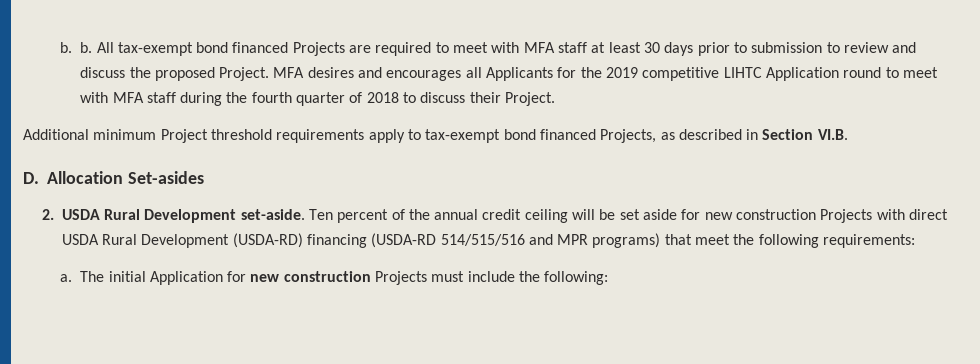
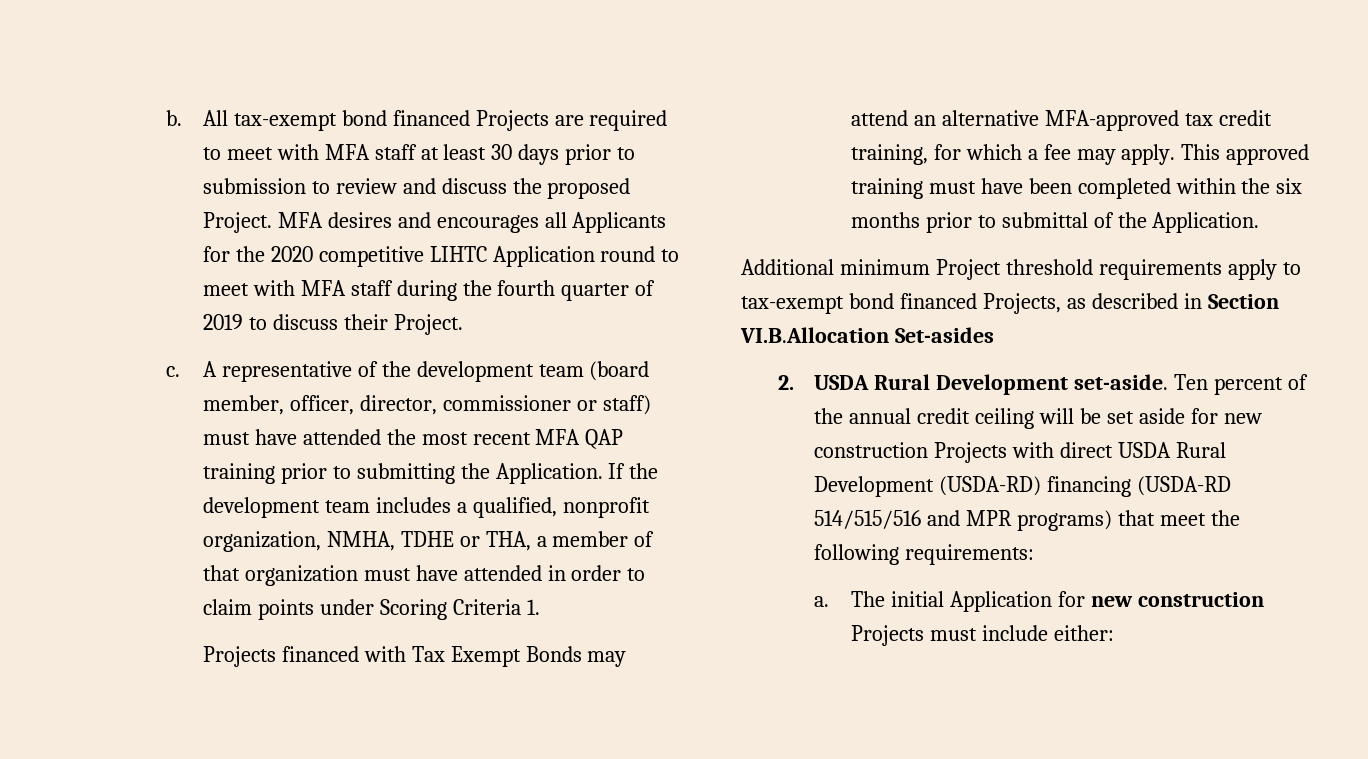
- b. b.
+ b.
- MFA desires and encourages all Applicants for the 2019 competitive LIHTC Application round to meet with MFA staff during the fourth quarter of 2018 to discuss their Project.
+ MFA desires and encourages all Applicants for the 2020 competitive LIHTC Application round to meet with MFA staff during the fourth quarter of 2019 to discuss their Project.
+ c. A representative of the development team (board member, officer, director, commissioner or staff) must have attended the most recent MFA QAP training prior to submitting the Application. If the development team includes a qualified, nonprofit organization, NMHA, TDHE or THA, a member of that organization must have attended in order to claim points under Scoring Criteria 1.
+ Projects financed with Tax Exempt Bonds may attend an alternative MFA-approved tax credit training, for which a fee may apply. This approved training must have been completed within the six months prior to submittal of the Application.
- Additional minimum Project threshold requirements apply to tax-exempt bond financed Projects, as described in Section VI.B.
- D. Allocation Set-asides
+ Additional minimum Project threshold requirements apply to tax-exempt bond financed Projects, as described in Section VI.B.Allocation Set-asides
- The initial Application for new construction Projects must include the following:
+ The initial Application for new construction Projects must include either:

